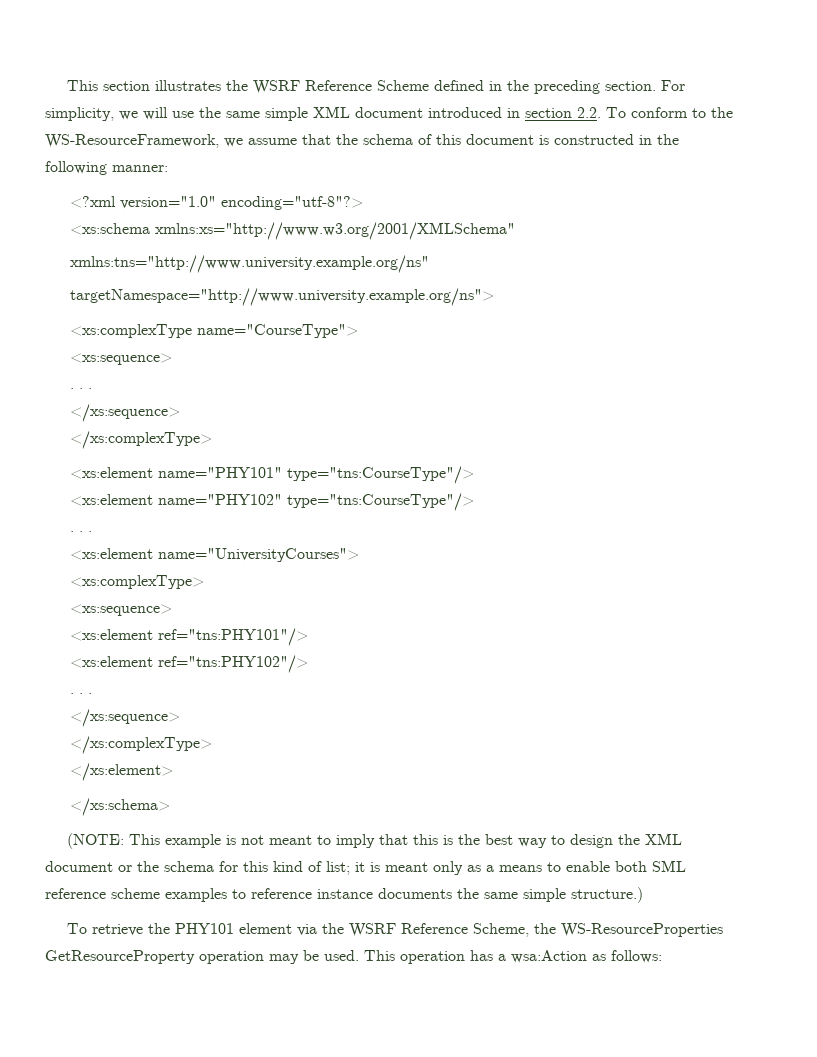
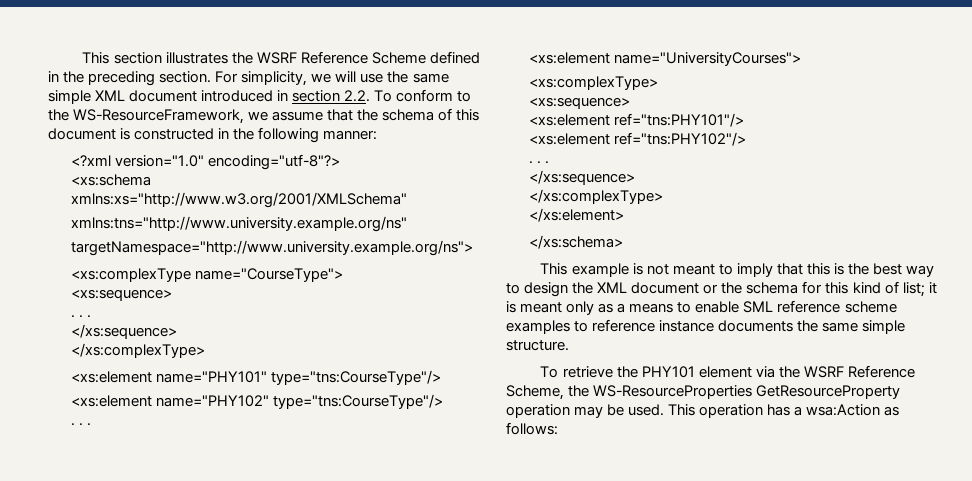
- (NOTE: This example is not meant to imply that this is the best way to design the XML document or the schema for this kind of list; it is meant only as a means to enable both SML reference scheme examples to reference instance documents the same simple structure.)
+ This example is not meant to imply that this is the best way to design the XML document or the schema for this kind of list; it is meant only as a means to enable SML reference scheme examples to reference instance documents the same simple structure.

